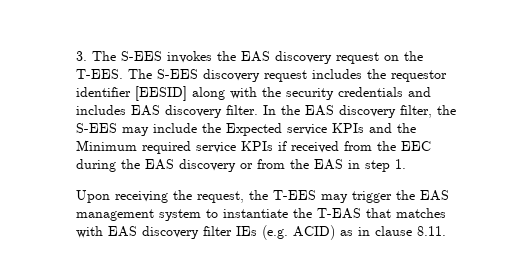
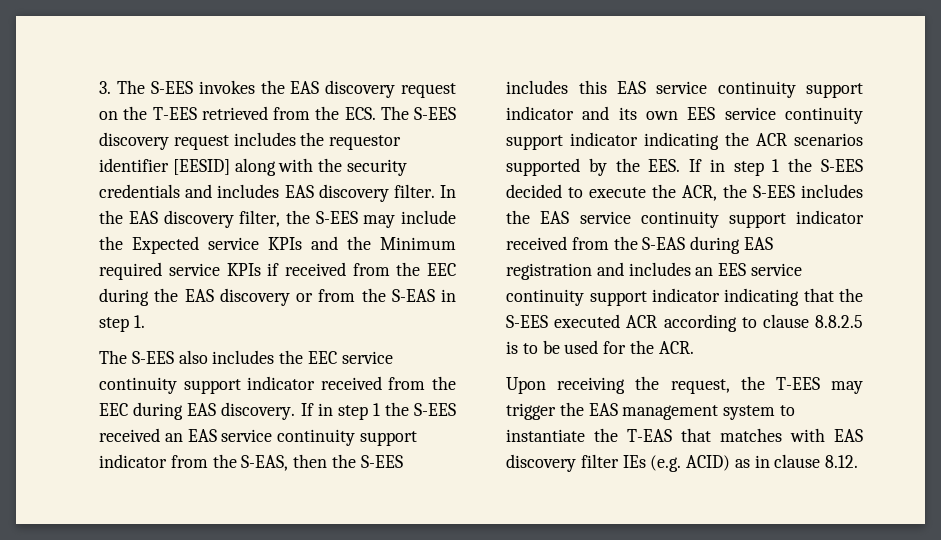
- 3. The S-EES invokes the EAS discovery request on the T-EES. The S-EES discovery request includes the requestor identifier [EESID] along with the security credentials and includes EAS discovery filter.
+ 3. The S-EES invokes the EAS discovery request on the T-EES retrieved from the ECS. The S-EES discovery request includes the requestor identifier [EESID] along with the security credentials and includes EAS discovery filter.
- In the EAS discovery filter, the S-EES may include the Expected service KPIs and the Minimum required service KPIs if received from the EEC during the EAS discovery or from the EAS in step 1.
+ In the EAS discovery filter, the S-EES may include the Expected service KPIs and the Minimum required service KPIs if received from the EEC during the EAS discovery or from the S-EAS in step 1.
+ The S-EES also includes the EEC service continuity support indicator received from the EEC during EAS discovery. If in step 1 the S-EES received an EAS service continuity support indicator from the S-EAS, then the S-EES includes this EAS service continuity support indicator and its own EES service continuity support indicator indicating the ACR scenarios supported by the EES. If in step 1 the S-EES decided to execute the ACR, the S-EES includes the EAS service continuity support indicator received from the S-EAS during EAS registration and includes an EES service continuity support indicator indicating that the S-EES executed ACR according to clause 8.8.2.5 is to be used for the ACR.
- Upon receiving the request, the T-EES may trigger the EAS management system to instantiate the T-EAS that matches with EAS discovery filter IEs (e.g. ACID) as in clause 8.11.
+ Upon receiving the request, the T-EES may trigger the EAS management system to instantiate the T-EAS that matches with EAS discovery filter IEs (e.g. ACID) as in clause 8.12.

